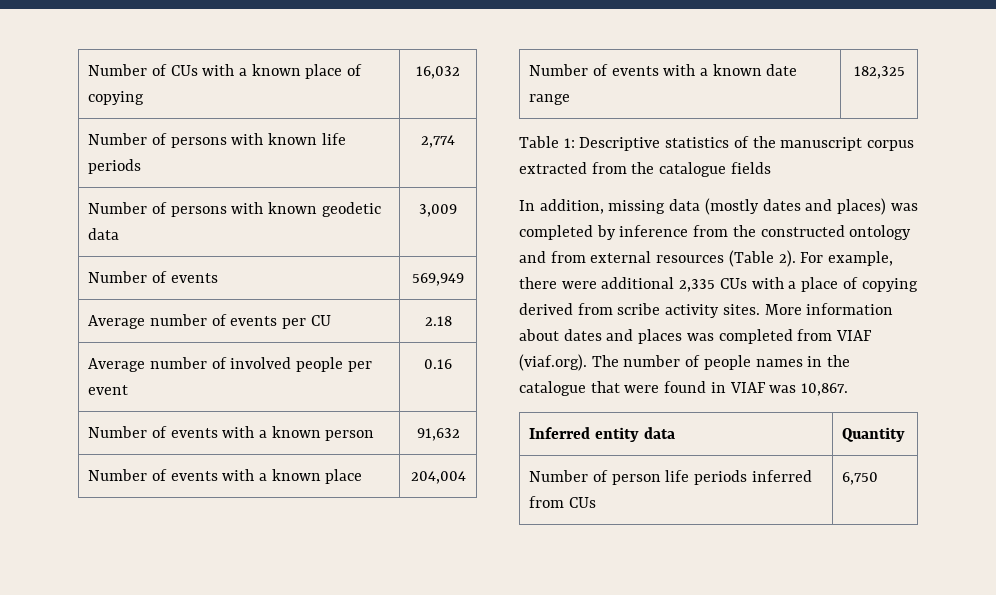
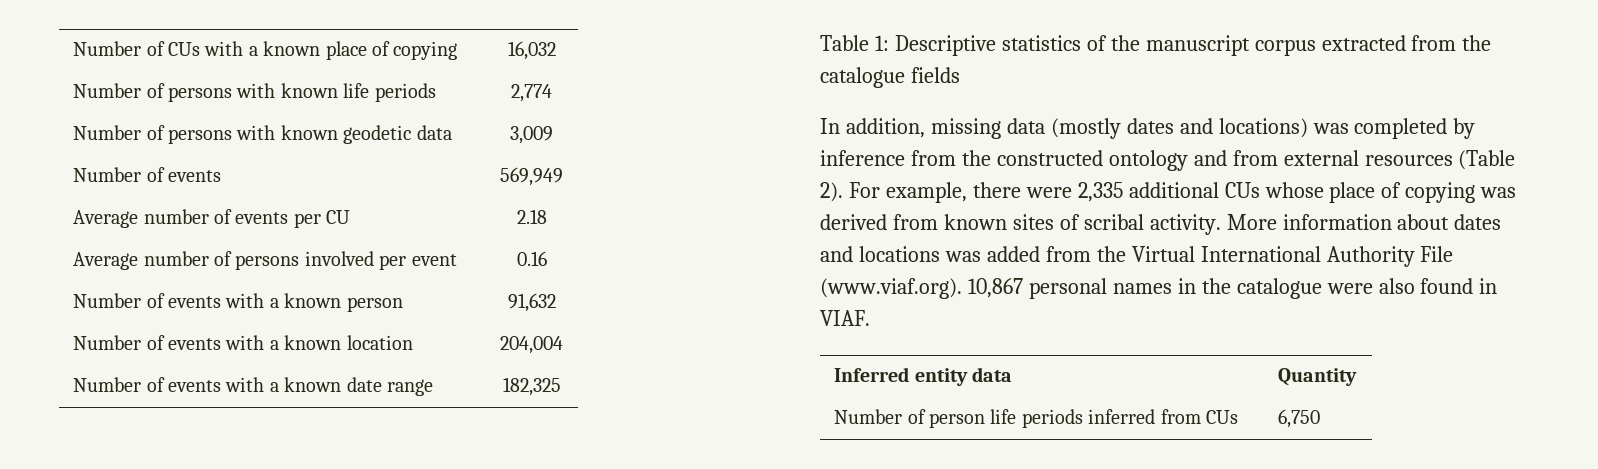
- Average number of involved people per event | 0.16
+ Average number of persons involved per event | 0.16
- Number of events with a known place | 204,004
+ Number of events with a known location | 204,004
- In addition, missing data (mostly dates and places) was completed by inference from the constructed ontology and from external resources (Table 2).
+ In addition, missing data (mostly dates and locations) was completed by inference from the constructed ontology and from external resources (Table 2).
- For example, there were additional 2,335 CUs with a place of copying derived from scribe activity sites.
+ For example, there were 2,335 additional CUs whose place of copying was derived from known sites of scribal activity.
- More information about dates and places was completed from VIAF (viaf.org). The number of people names in the catalogue that were found in VIAF was 10,867.
+ More information about dates and locations was added from the Virtual International Authority File (www.viaf.org). 10,867 personal names in the catalogue were also found in VIAF.

